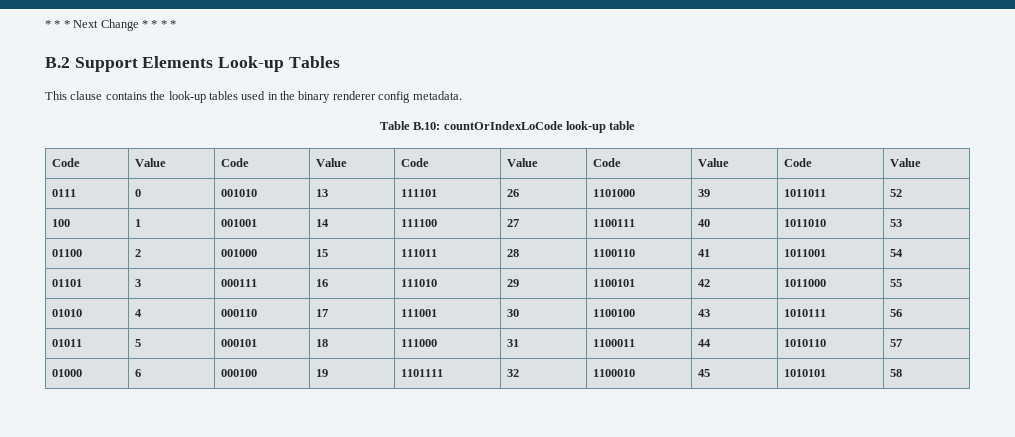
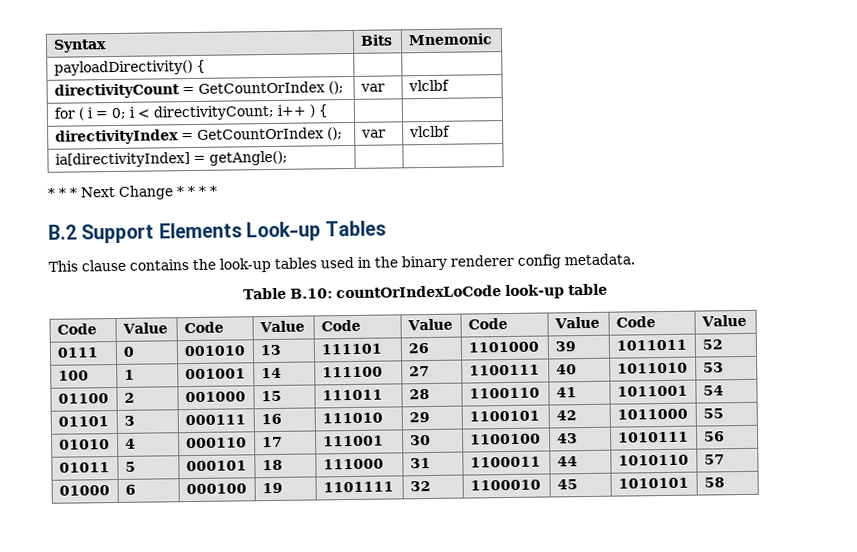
+ Syntax | Bits | Mnemonic
+ payloadDirectivity() { | |
+ directivityCount = GetCountOrIndex (); | var | vlclbf
+ for ( i = 0; i < directivityCount; i++ ) { | |
+ directivityIndex = GetCountOrIndex (); | var | vlclbf
+ ia[directivityIndex] = getAngle(); | |

